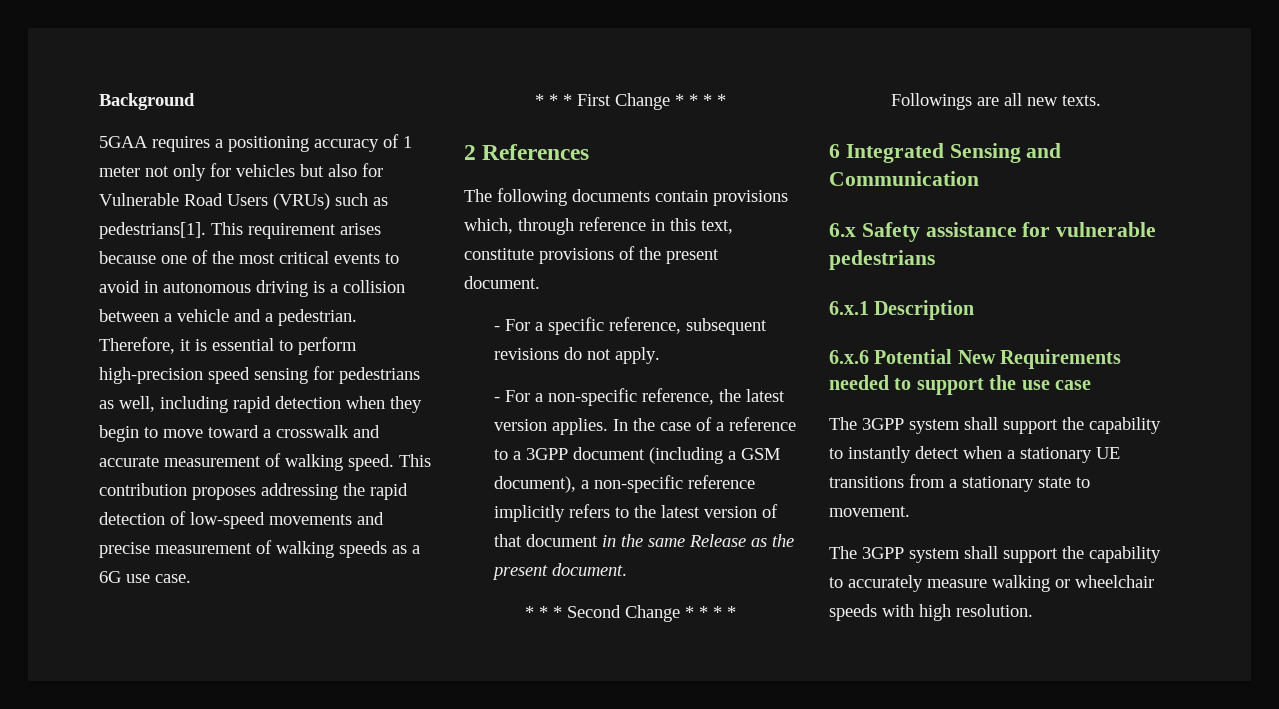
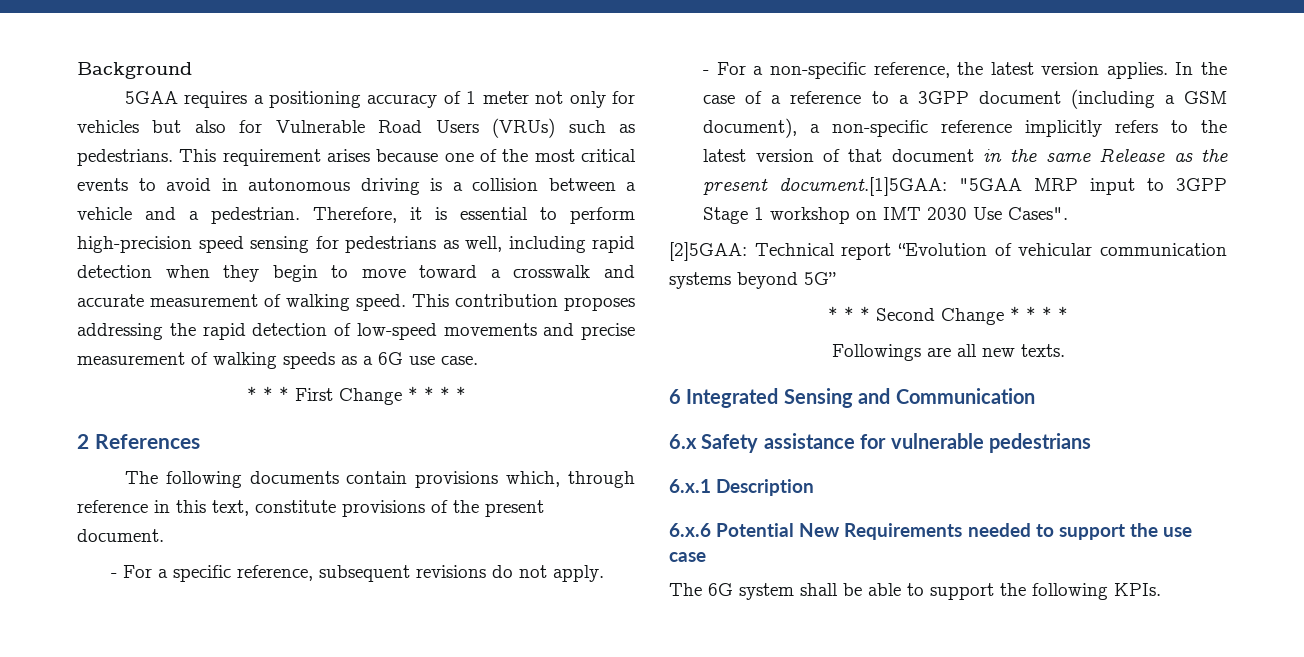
- 5GAA requires a positioning accuracy of 1 meter not only for vehicles but also for Vulnerable Road Users (VRUs) such as pedestrians[1].
+ 5GAA requires a positioning accuracy of 1 meter not only for vehicles but also for Vulnerable Road Users (VRUs) such as pedestrians.
- In the case of a reference to a 3GPP document (including a GSM document), a non-specific reference implicitly refers to the latest version of that document in the same Release as the present document.
+ In the case of a reference to a 3GPP document (including a GSM document), a non-specific reference implicitly refers to the latest version of that document in the same Release as the present document.[1]5GAA: "5GAA MRP input to 3GPP Stage 1 workshop on IMT 2030 Use Cases".
+ [2]5GAA: Technical report “Evolution of vehicular communication systems beyond 5G”
- The 3GPP system shall support the capability to instantly detect when a stationary UE transitions from a stationary state to movement.
- The 3GPP system shall support the capability to accurately measure walking or wheelchair speeds with high resolution.
+ The 6G system shall be able to support the following KPIs.

